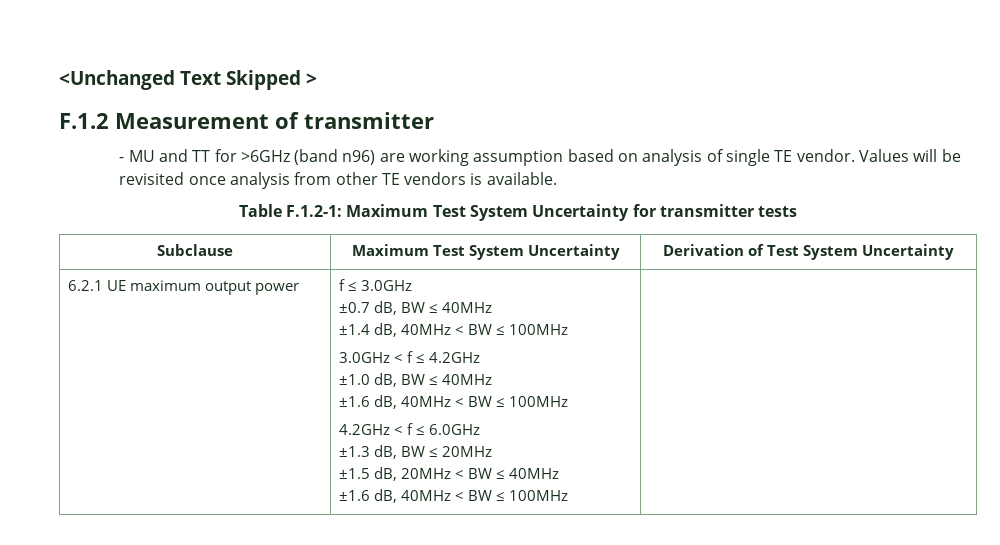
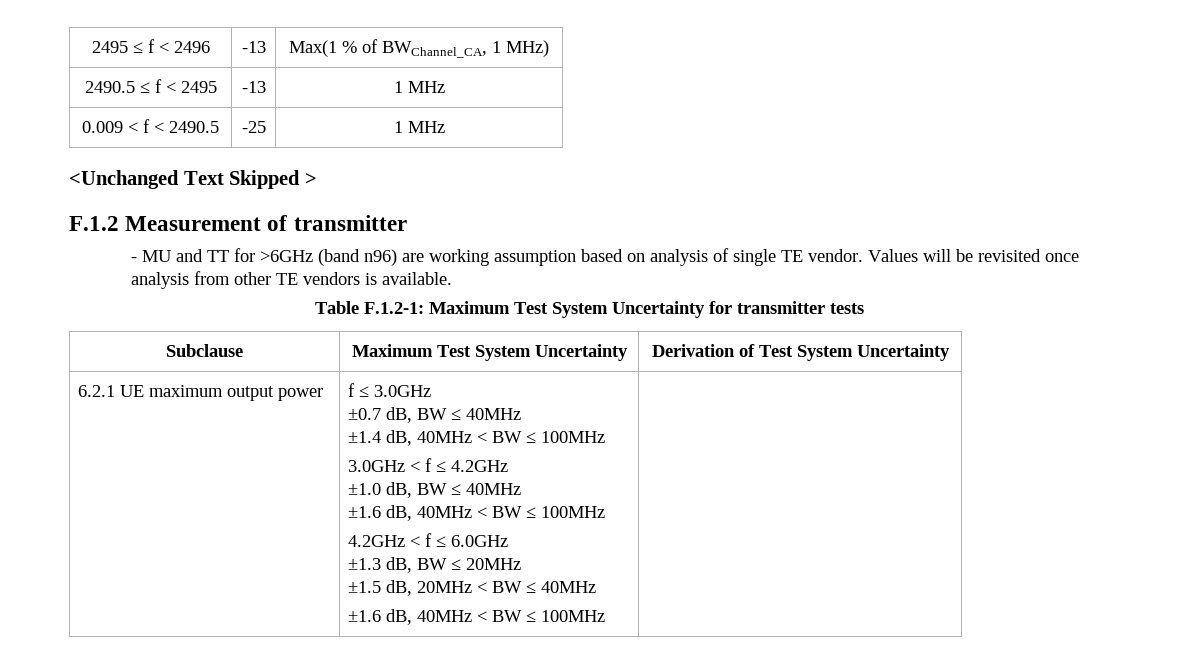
+ 2495 ≤ f < 2496 | -13 | Max(1 % of BWChannel_CA, 1 MHz)
+ 2490.5 ≤ f < 2495 | -13 | 1 MHz
+ 0.009 < f < 2490.5 | -25 | 1 MHz

